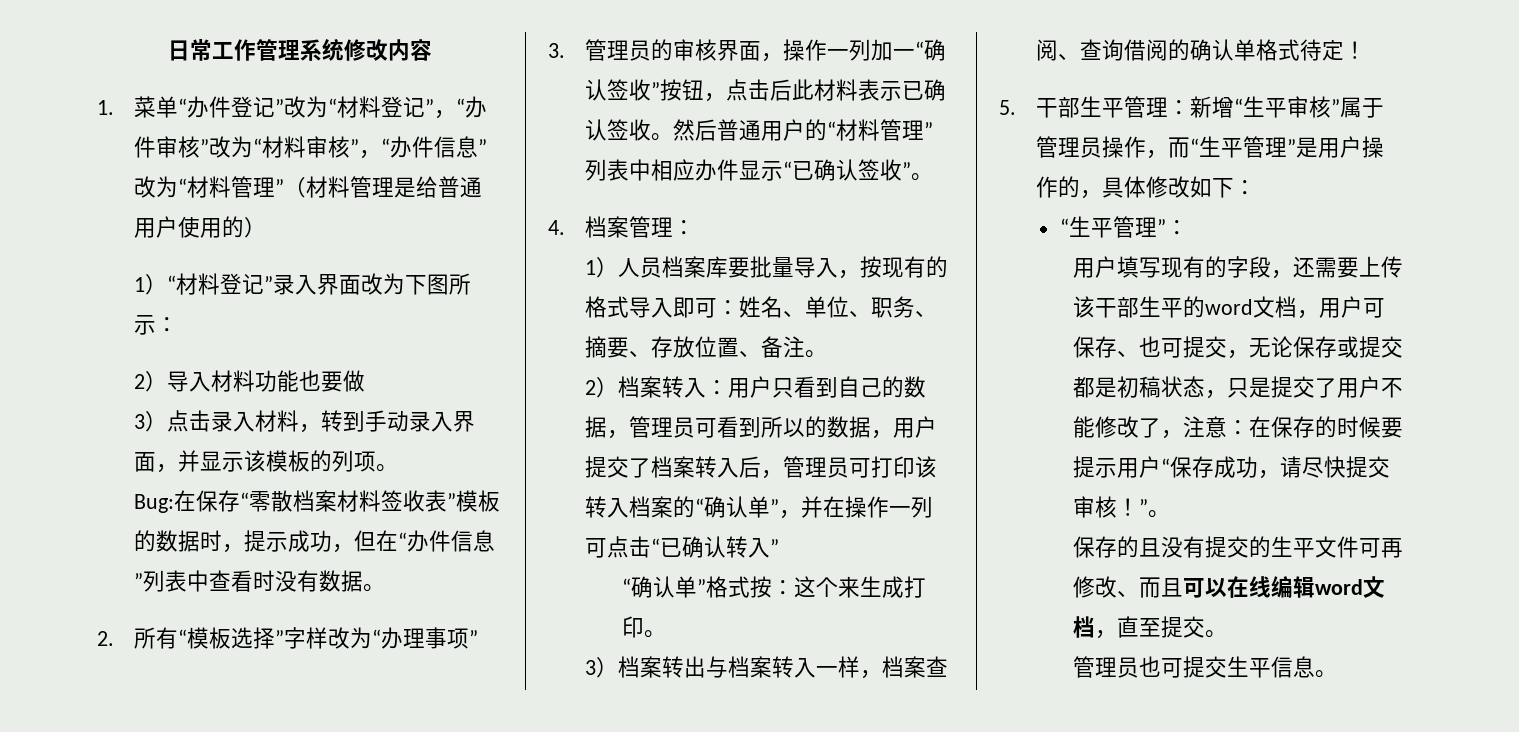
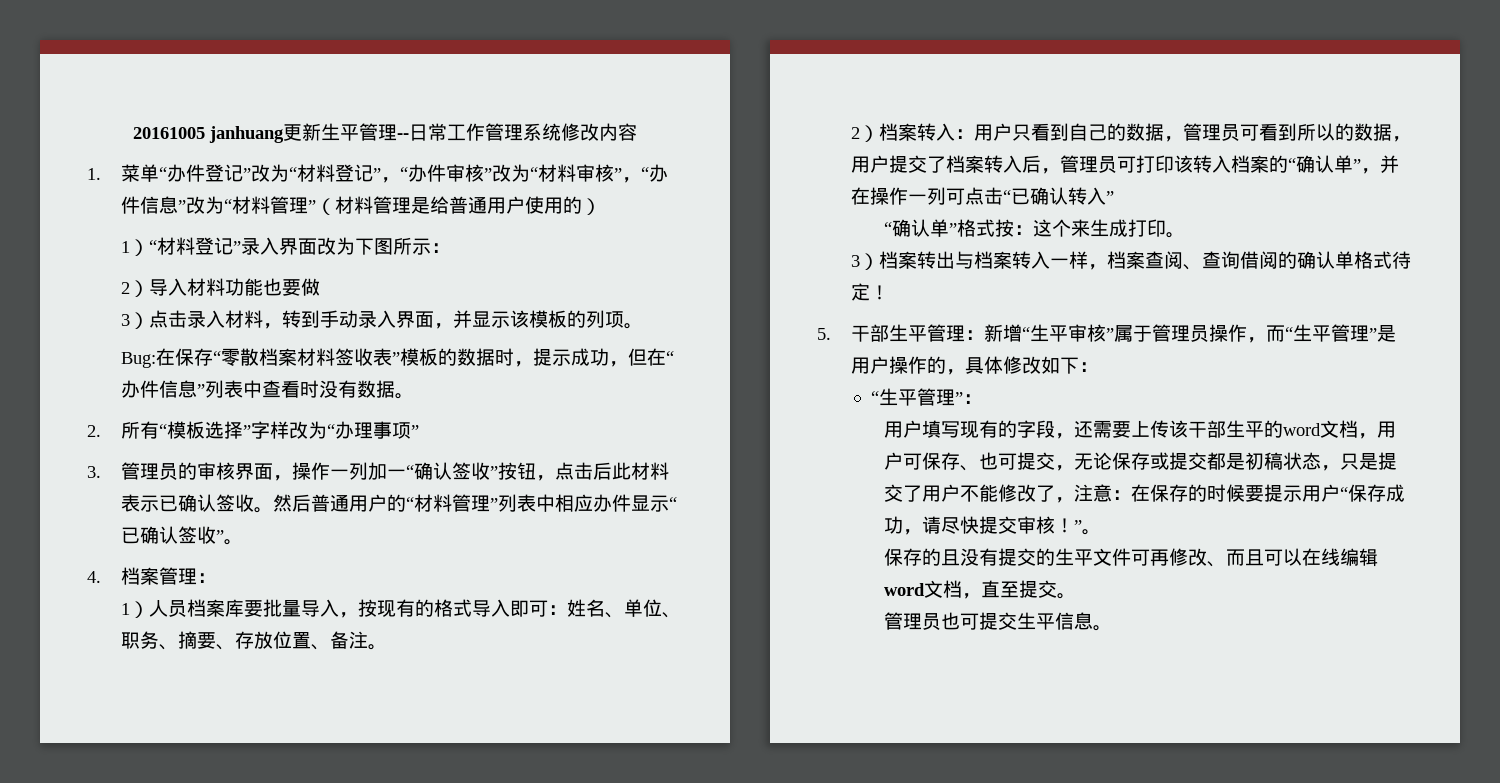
- 日常工作管理系统修改内容
+ 20161005 janhuang更新生平管理--日常工作管理系统修改内容

